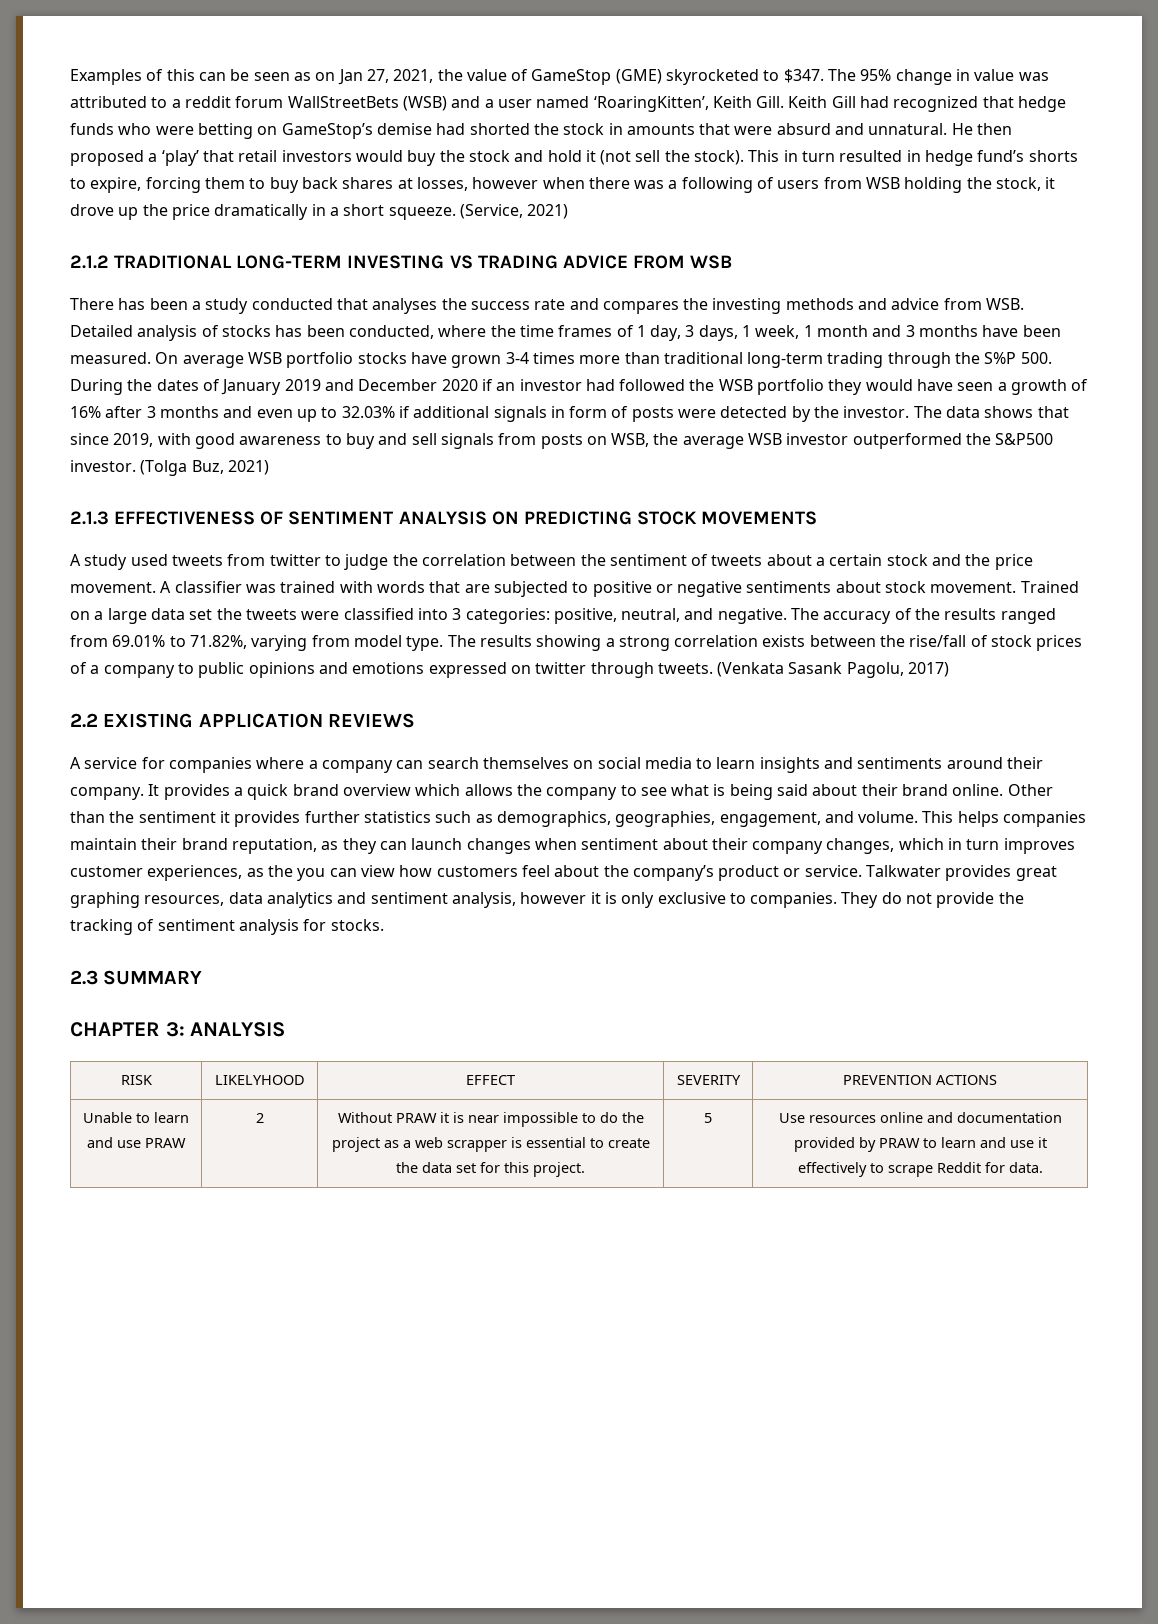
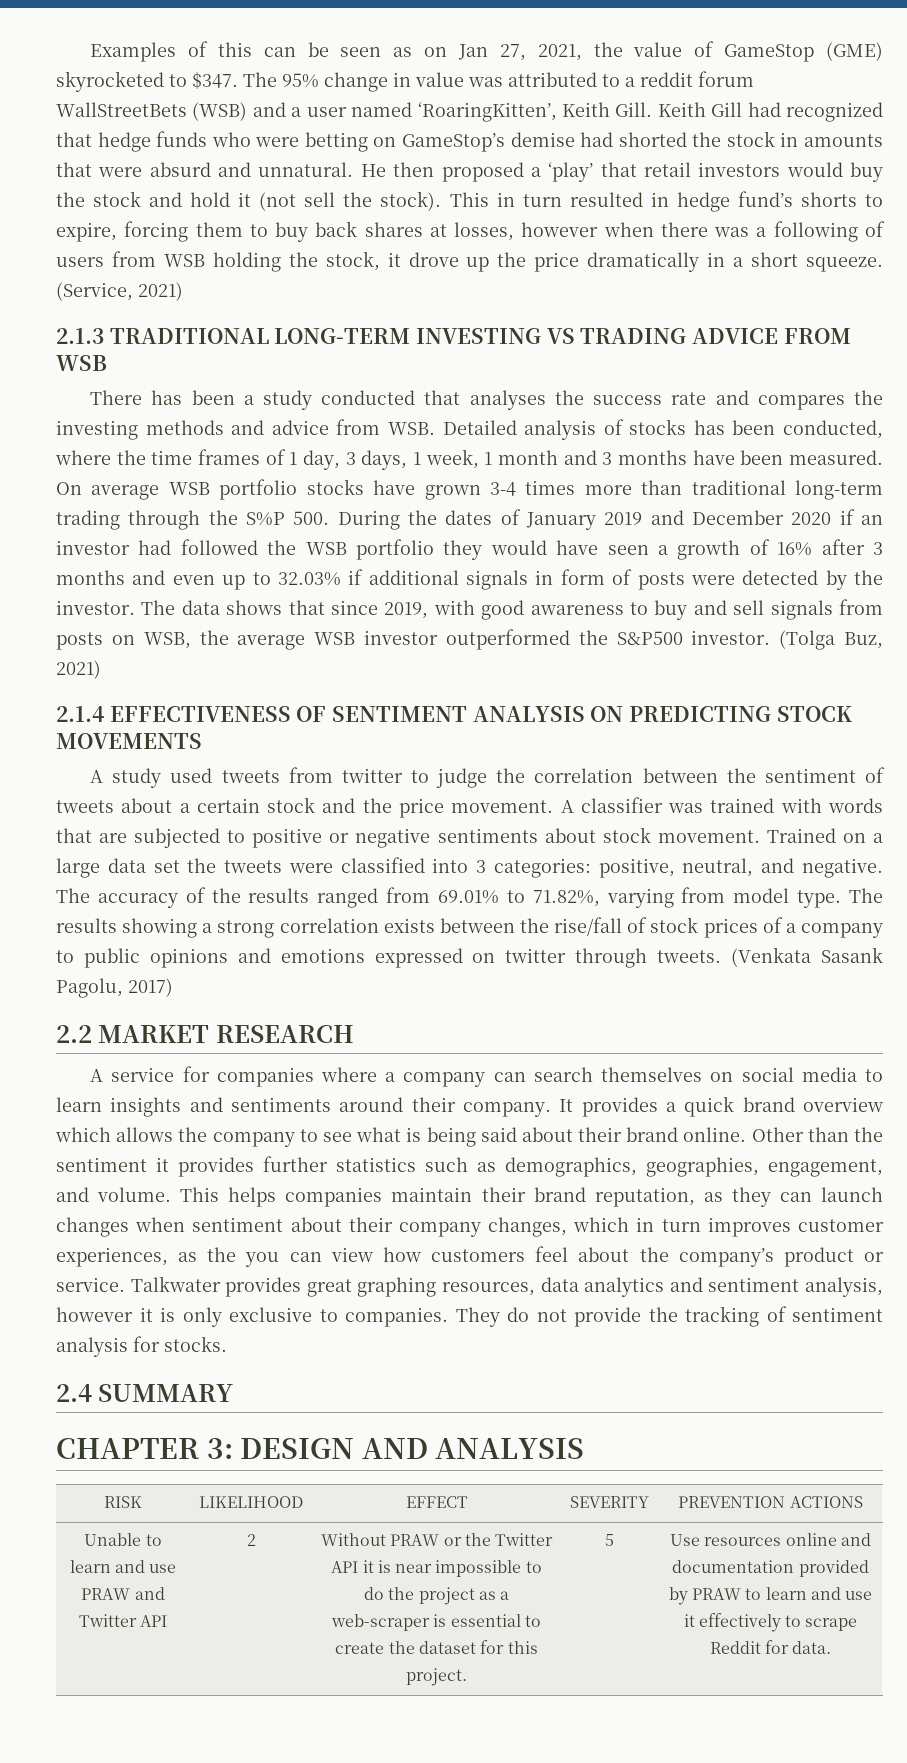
- 2.1.2 TRADITIONAL LONG-TERM INVESTING VS TRADING ADVICE FROM WSB
+ 2.1.3 TRADITIONAL LONG-TERM INVESTING VS TRADING ADVICE FROM WSB
- 2.1.3 EFFECTIVENESS OF SENTIMENT ANALYSIS ON PREDICTING STOCK MOVEMENTS
+ 2.1.4 EFFECTIVENESS OF SENTIMENT ANALYSIS ON PREDICTING STOCK MOVEMENTS
- 2.2 EXISTING APPLICATION REVIEWS
+ 2.2 MARKET RESEARCH
- 2.3 SUMMARY
+ 2.4 SUMMARY
- CHAPTER 3: ANALYSIS
+ CHAPTER 3: DESIGN AND ANALYSIS
- RISK | LIKELYHOOD | EFFECT | SEVERITY | PREVENTION ACTIONS
+ RISK | LIKELIHOOD | EFFECT | SEVERITY | PREVENTION ACTIONS
- Unable to learn and use PRAW
+ Unable to learn and use PRAW and Twitter API
- Without PRAW it is near impossible to do the project as a web scrapper is essential to create the data set for this project.
+ Without PRAW or the Twitter API it is near impossible to do the project as a web-scraper is essential to create the dataset for this project.

